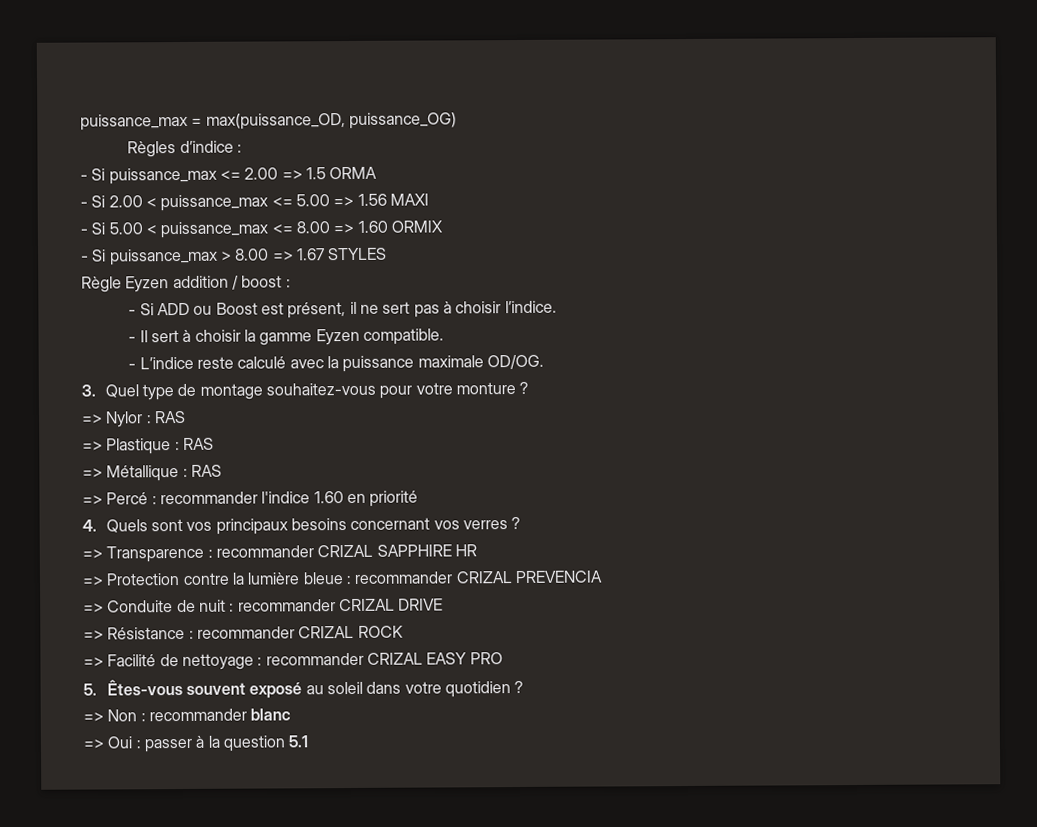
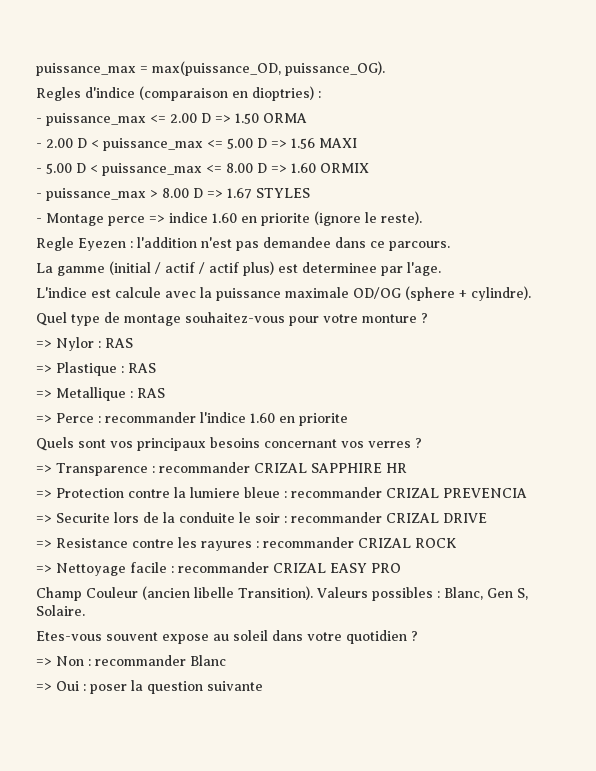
- puissance_max = max(puissance_OD, puissance_OG)
- Règles d’indice :
- - Si puissance_max <= 2.00 => 1.5 ORMA
+ puissance_max = max(puissance_OD, puissance_OG).
+ Regles d'indice (comparaison en dioptries) :
+ - puissance_max <= 2.00 D => 1.50 ORMA
- - Si 2.00 < puissance_max <= 5.00 => 1.56 MAXI
+ - 2.00 D < puissance_max <= 5.00 D => 1.56 MAXI
- - Si 5.00 < puissance_max <= 8.00 => 1.60 ORMIX
+ - 5.00 D < puissance_max <= 8.00 D => 1.60 ORMIX
- - Si puissance_max > 8.00 => 1.67 STYLES
+ - puissance_max > 8.00 D => 1.67 STYLES
- Règle Eyzen addition / boost :
- - Si ADD ou Boost est présent, il ne sert pas à choisir l’indice.
- - Il sert à choisir la gamme Eyzen compatible.
- - L’indice reste calculé avec la puissance maximale OD/OG.
- 3. Quel type de montage souhaitez-vous pour votre monture ?
+ - Montage perce => indice 1.60 en priorite (ignore le reste).
+ Regle Eyezen : l'addition n'est pas demandee dans ce parcours.
+ La gamme (initial / actif / actif plus) est determinee par l'age.
+ L'indice est calcule avec la puissance maximale OD/OG (sphere + cylindre).
+ Quel type de montage souhaitez-vous pour votre monture ?
- => Métallique : RAS
- => Percé : recommander l'indice 1.60 en priorité
- 4. Quels sont vos principaux besoins concernant vos verres ?
+ => Metallique : RAS
+ => Perce : recommander l'indice 1.60 en priorite
+ Quels sont vos principaux besoins concernant vos verres ?
- => Protection contre la lumière bleue : recommander CRIZAL PREVENCIA
+ => Protection contre la lumiere bleue : recommander CRIZAL PREVENCIA
- => Conduite de nuit : recommander CRIZAL DRIVE
+ => Securite lors de la conduite le soir : recommander CRIZAL DRIVE
- => Résistance : recommander CRIZAL ROCK
+ => Resistance contre les rayures : recommander CRIZAL ROCK
- => Facilité de nettoyage : recommander CRIZAL EASY PRO
+ => Nettoyage facile : recommander CRIZAL EASY PRO
- 5. Êtes-vous souvent exposé au soleil dans votre quotidien ?
+ Champ Couleur (ancien libelle Transition). Valeurs possibles : Blanc, Gen S, Solaire.
+ Etes-vous souvent expose au soleil dans votre quotidien ?
- => Non : recommander blanc
+ => Non : recommander Blanc
- => Oui : passer à la question 5.1
+ => Oui : poser la question suivante

